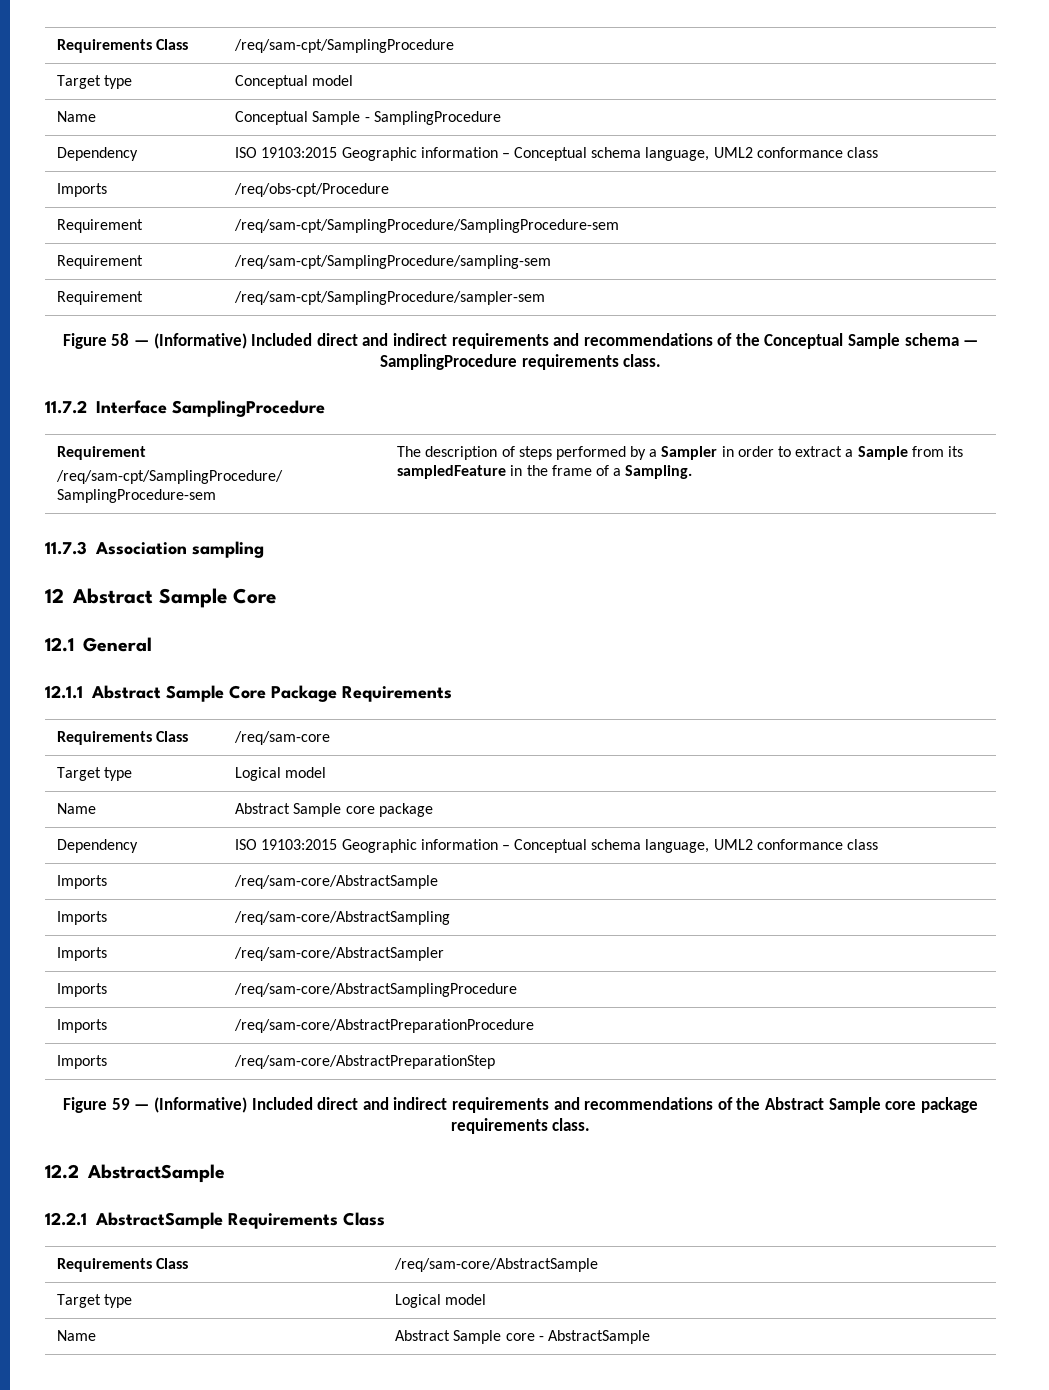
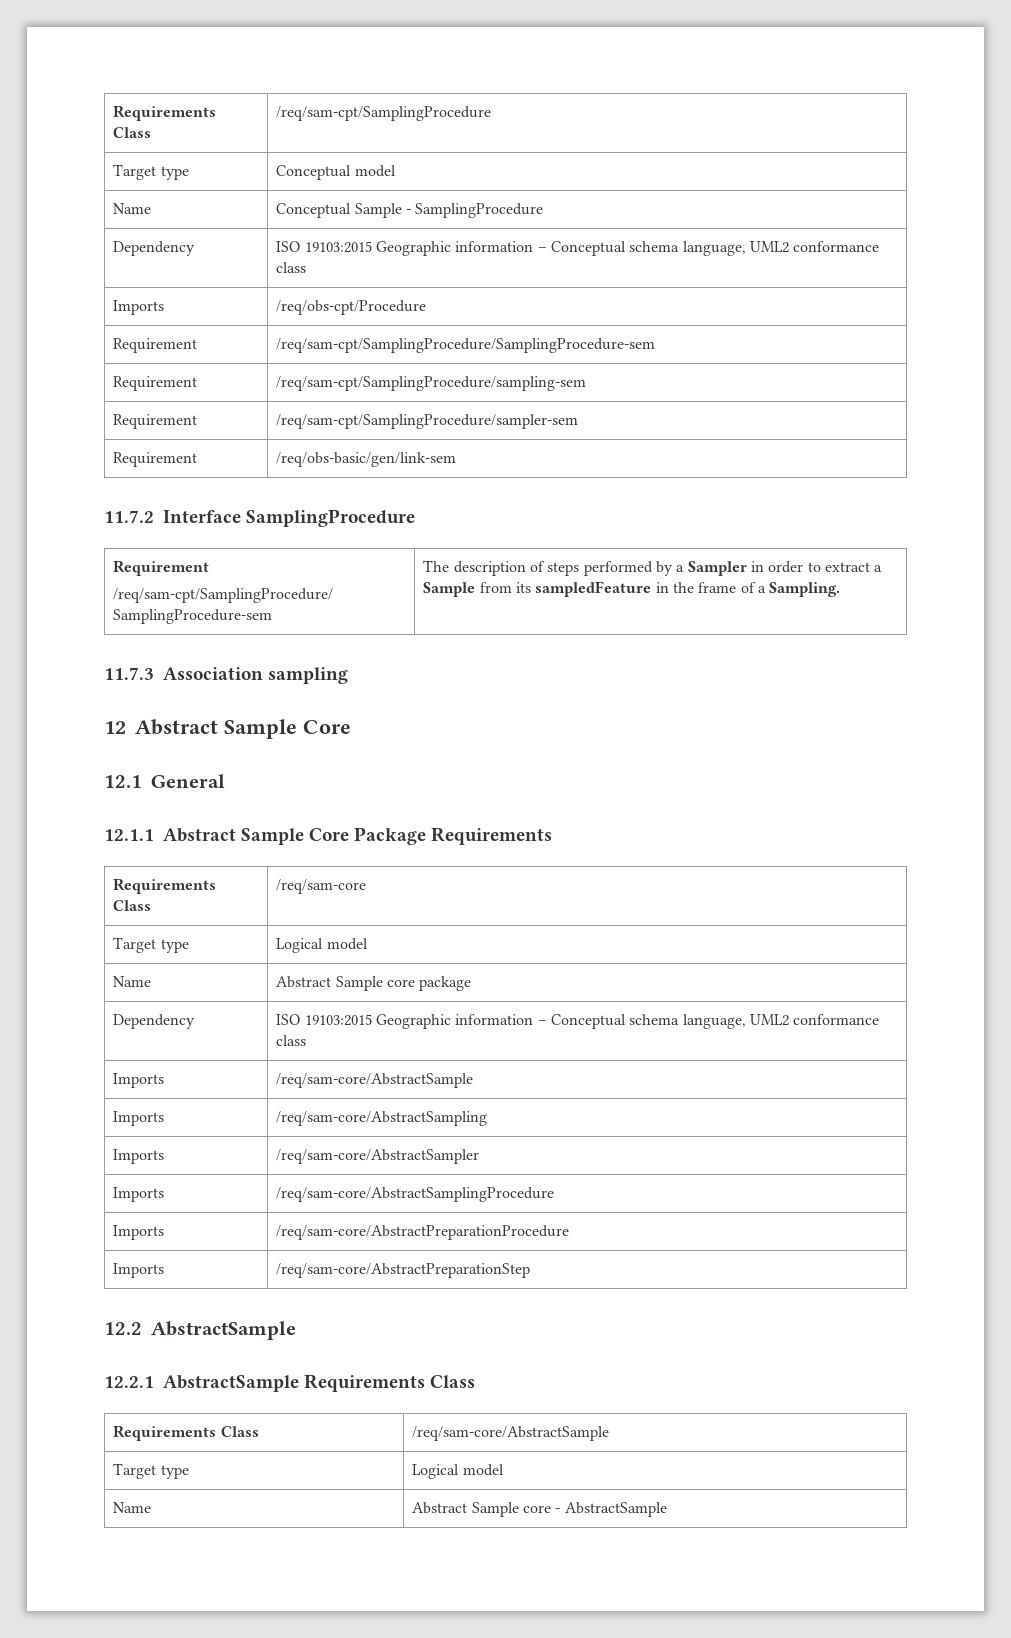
- Figure 58 — (Informative) Included direct and indirect requirements and recommendations of the Conceptual Sample schema — SamplingProcedure requirements class.
+ Requirement | /req/obs-basic/gen/link-sem
- Figure 59 — (Informative) Included direct and indirect requirements and recommendations of the Abstract Sample core package requirements class.

